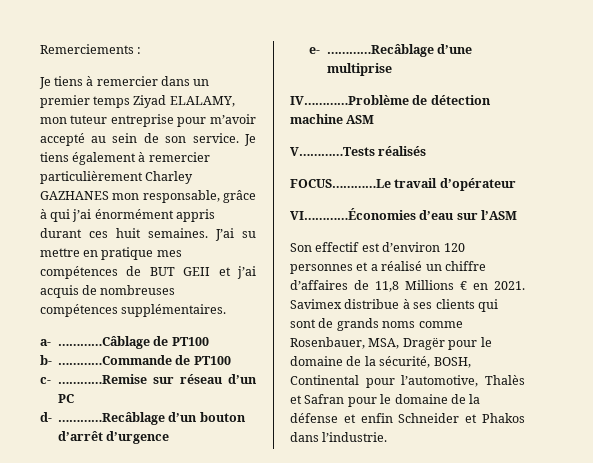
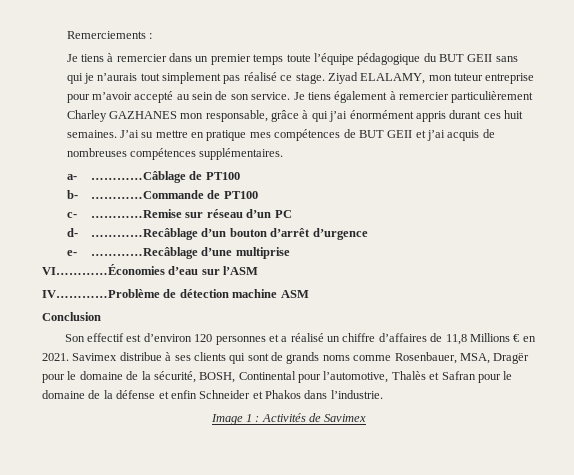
- Je tiens à remercier dans un premier temps Ziyad ELALAMY, mon tuteur entreprise pour m’avoir accepté au sein de son service.
+ Je tiens à remercier dans un premier temps toute l’équipe pédagogique du BUT GEII sans qui je n’aurais tout simplement pas réalisé ce stage. Ziyad ELALAMY, mon tuteur entreprise pour m’avoir accepté au sein de son service.
+ VI…………Économies d’eau sur l’ASM
- V…………Tests réalisés
- FOCUS…………Le travail d’opérateur
- VI…………Économies d’eau sur l’ASM
+ Conclusion
+ Image 1 : Activités de Savimex

